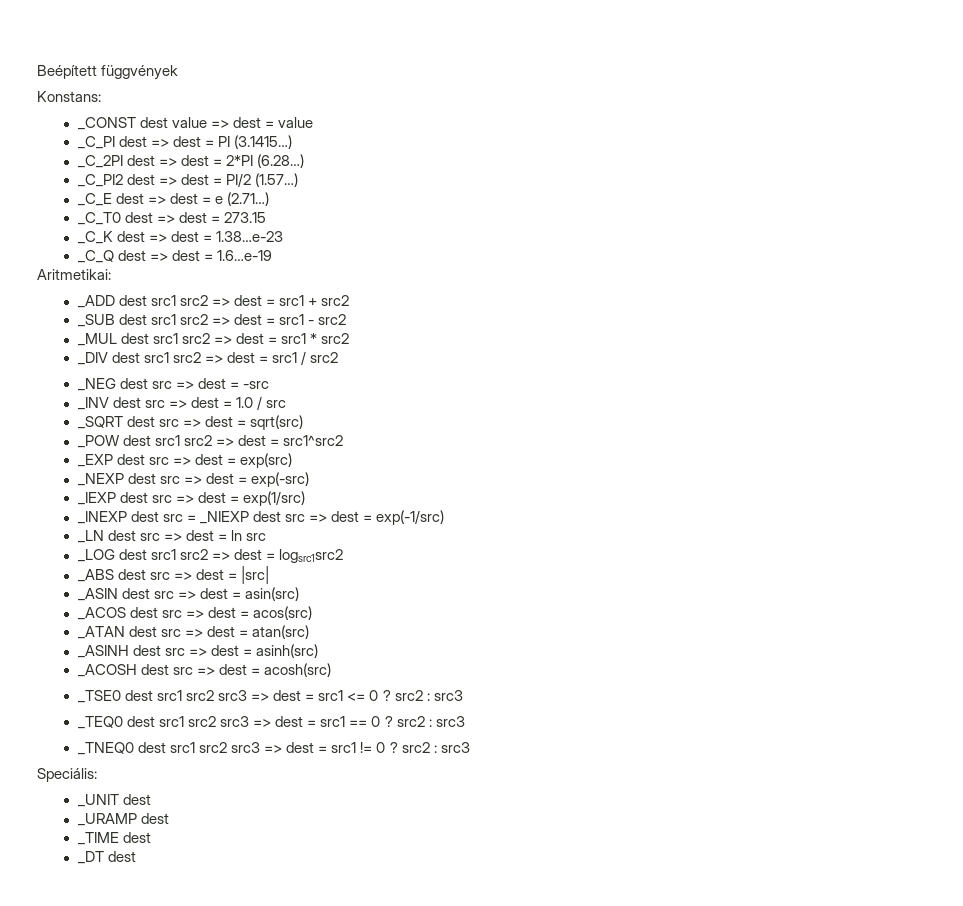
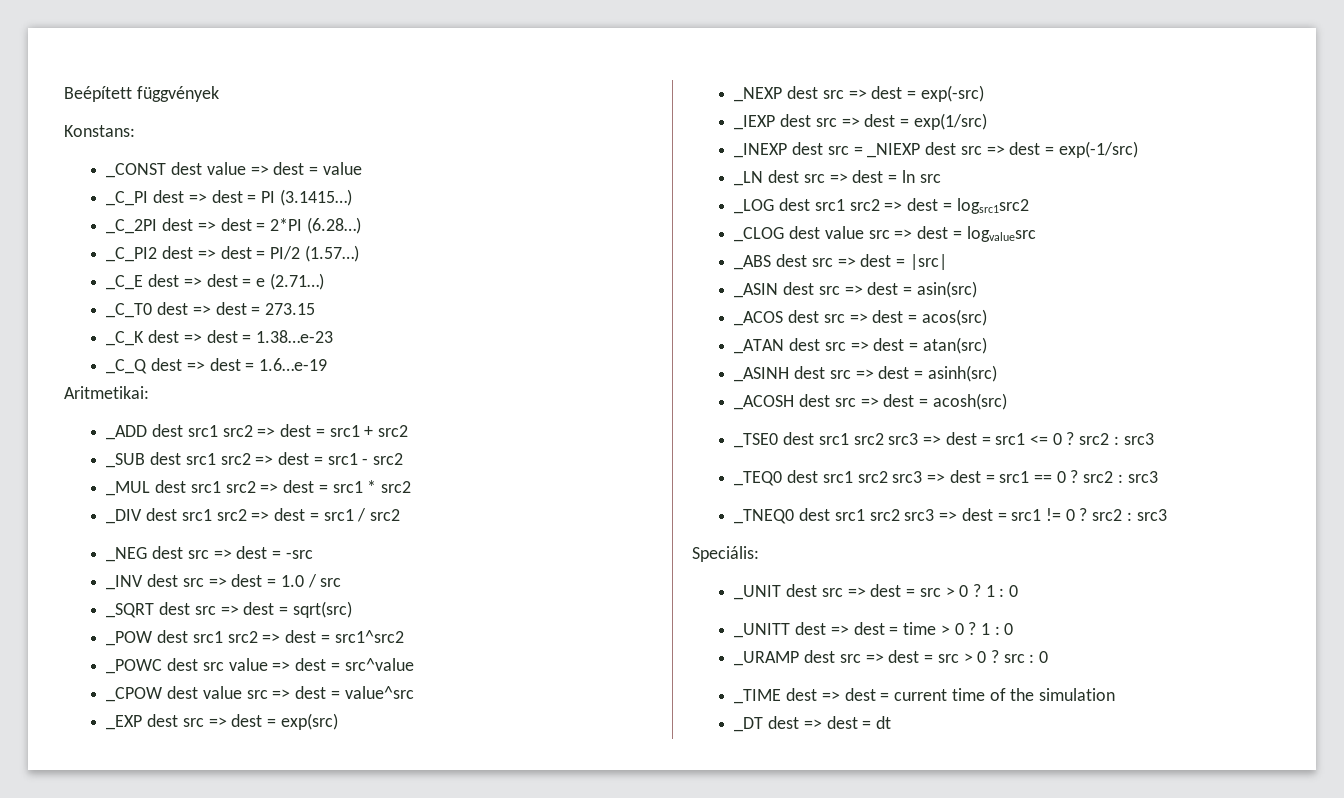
+ _POWC dest src value => dest = src^value
+ _CPOW dest value src => dest = value^src
+ _CLOG dest value src => dest = logvaluesrc
- _UNIT dest
- _URAMP dest
- _TIME dest
- _DT dest
+ _UNIT dest src => dest = src > 0 ? 1 : 0
+ _UNITT dest => dest = time > 0 ? 1 : 0
+ _URAMP dest src => dest = src > 0 ? src : 0
+ _TIME dest => dest = current time of the simulation
+ _DT dest => dest = dt

